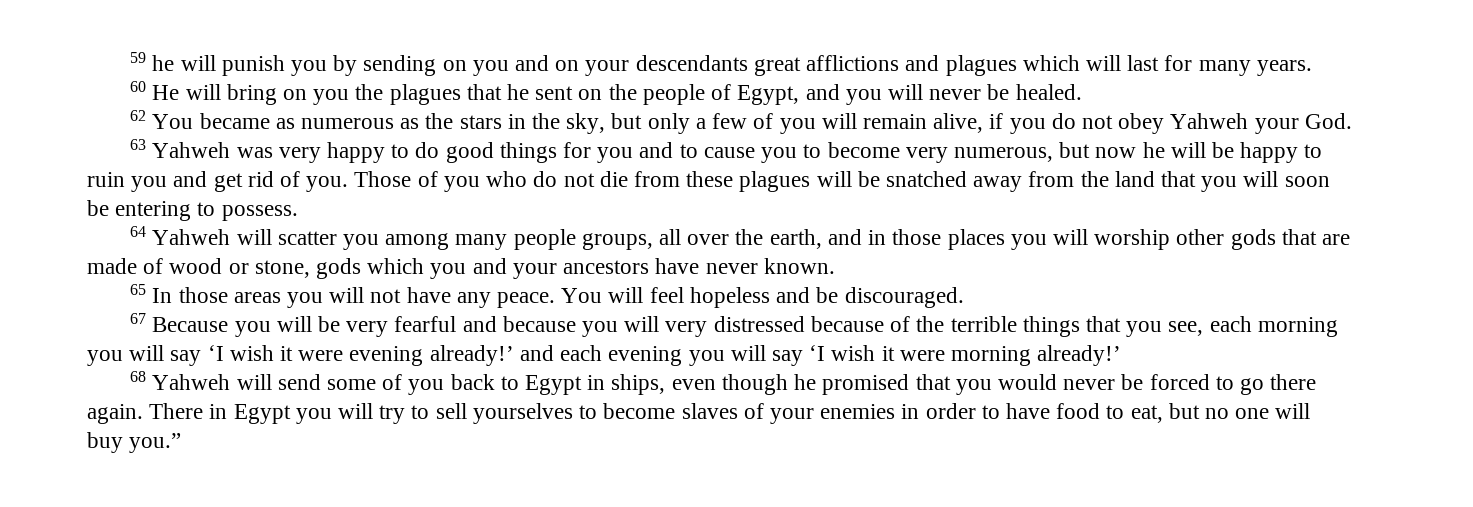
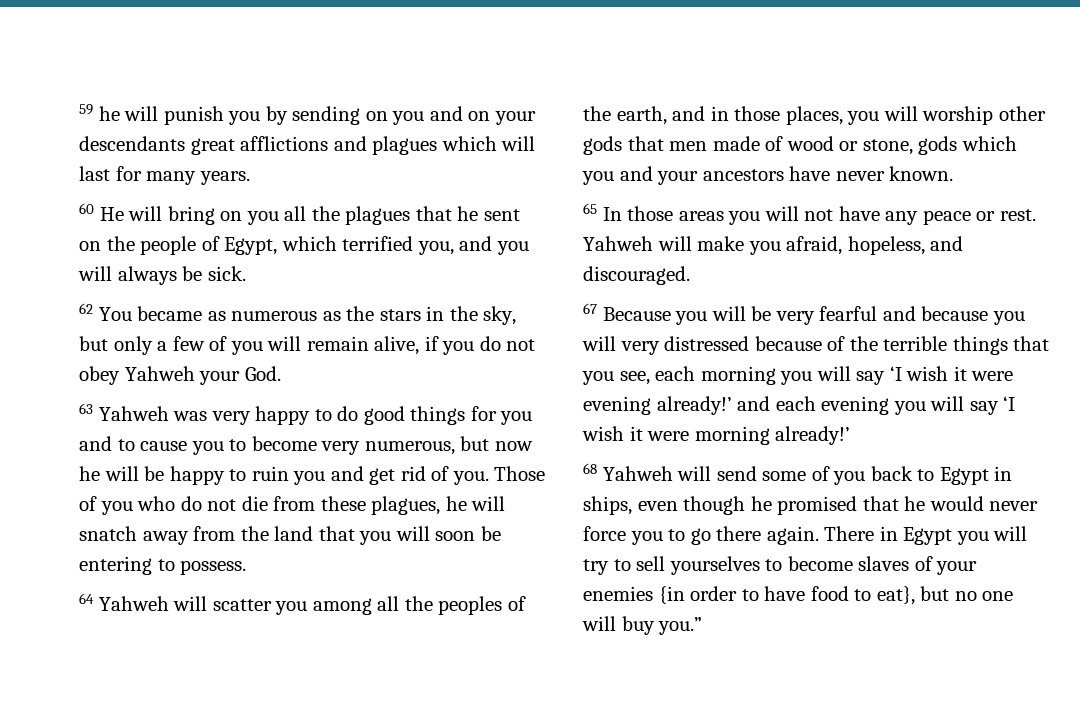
- 60 He will bring on you the plagues that he sent on the people of Egypt, and you will never be healed.
+ 60 He will bring on you all the plagues that he sent on the people of Egypt, which terrified you, and you will always be sick.
- Those of you who do not die from these plagues will be snatched away from the land that you will soon be entering to possess.
+ Those of you who do not die from these plagues, he will snatch away from the land that you will soon be entering to possess.
- 64 Yahweh will scatter you among many people groups, all over the earth, and in those places you will worship other gods that are made of wood or stone, gods which you and your ancestors have never known.
+ 64 Yahweh will scatter you among all the peoples of the earth, and in those places, you will worship other gods that men made of wood or stone, gods which you and your ancestors have never known.
- 65 In those areas you will not have any peace. You will feel hopeless and be discouraged.
+ 65 In those areas you will not have any peace or rest. Yahweh will make you afraid, hopeless, and discouraged.
- 68 Yahweh will send some of you back to Egypt in ships, even though he promised that you would never be forced to go there again.
+ 68 Yahweh will send some of you back to Egypt in ships, even though he promised that he would never force you to go there again.
- There in Egypt you will try to sell yourselves to become slaves of your enemies in order to have food to eat, but no one will buy you.”
+ There in Egypt you will try to sell yourselves to become slaves of your enemies {in order to have food to eat}, but no one will buy you.”

